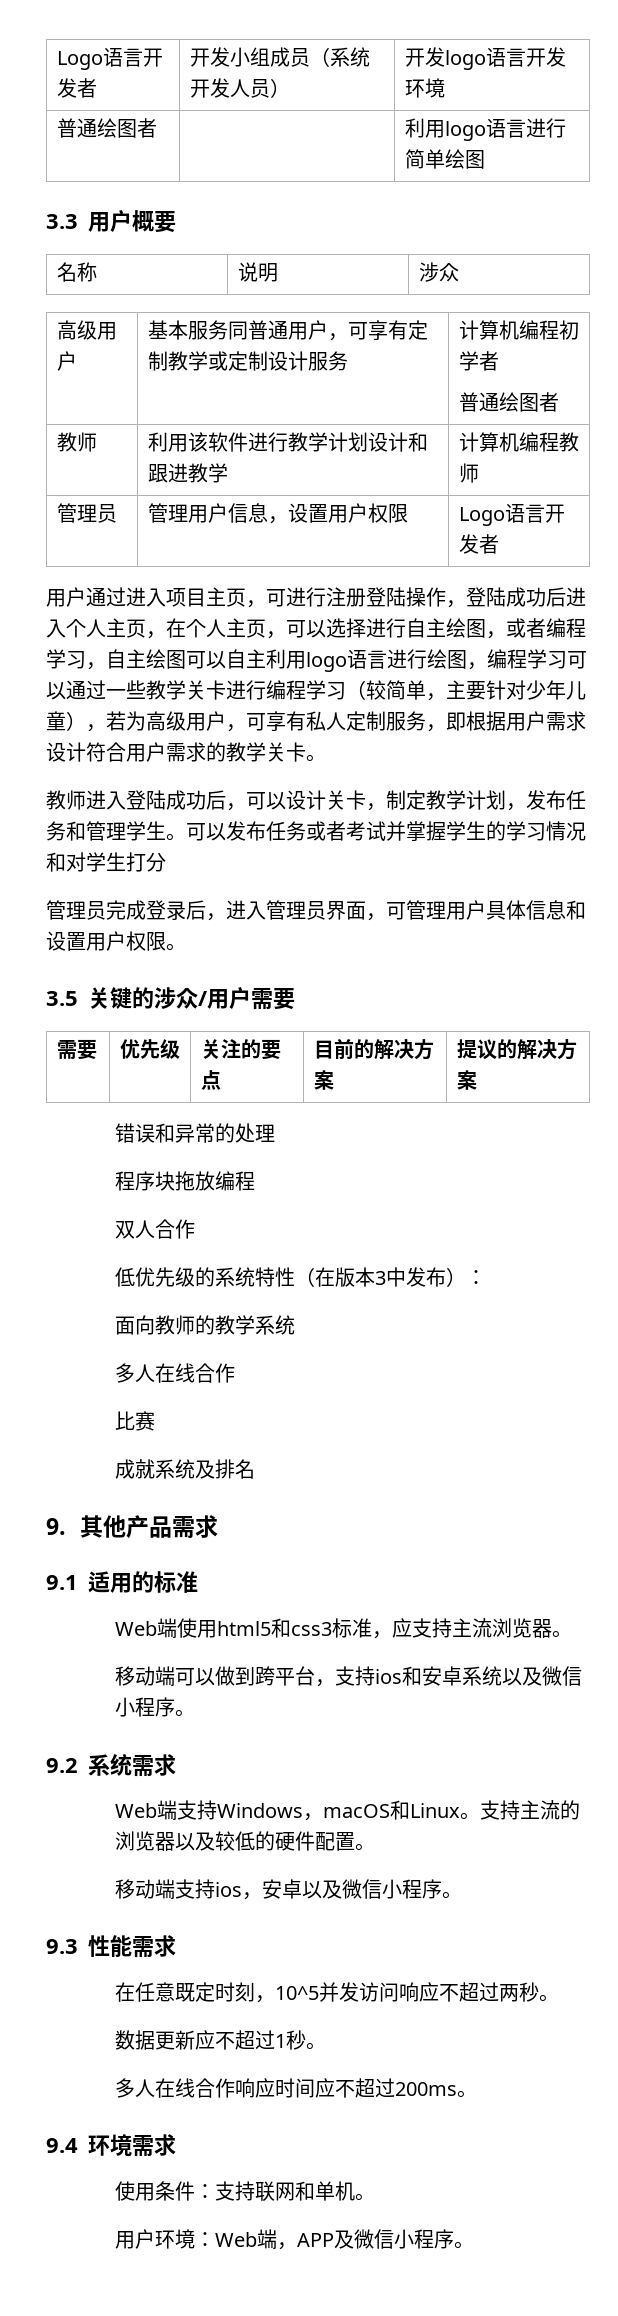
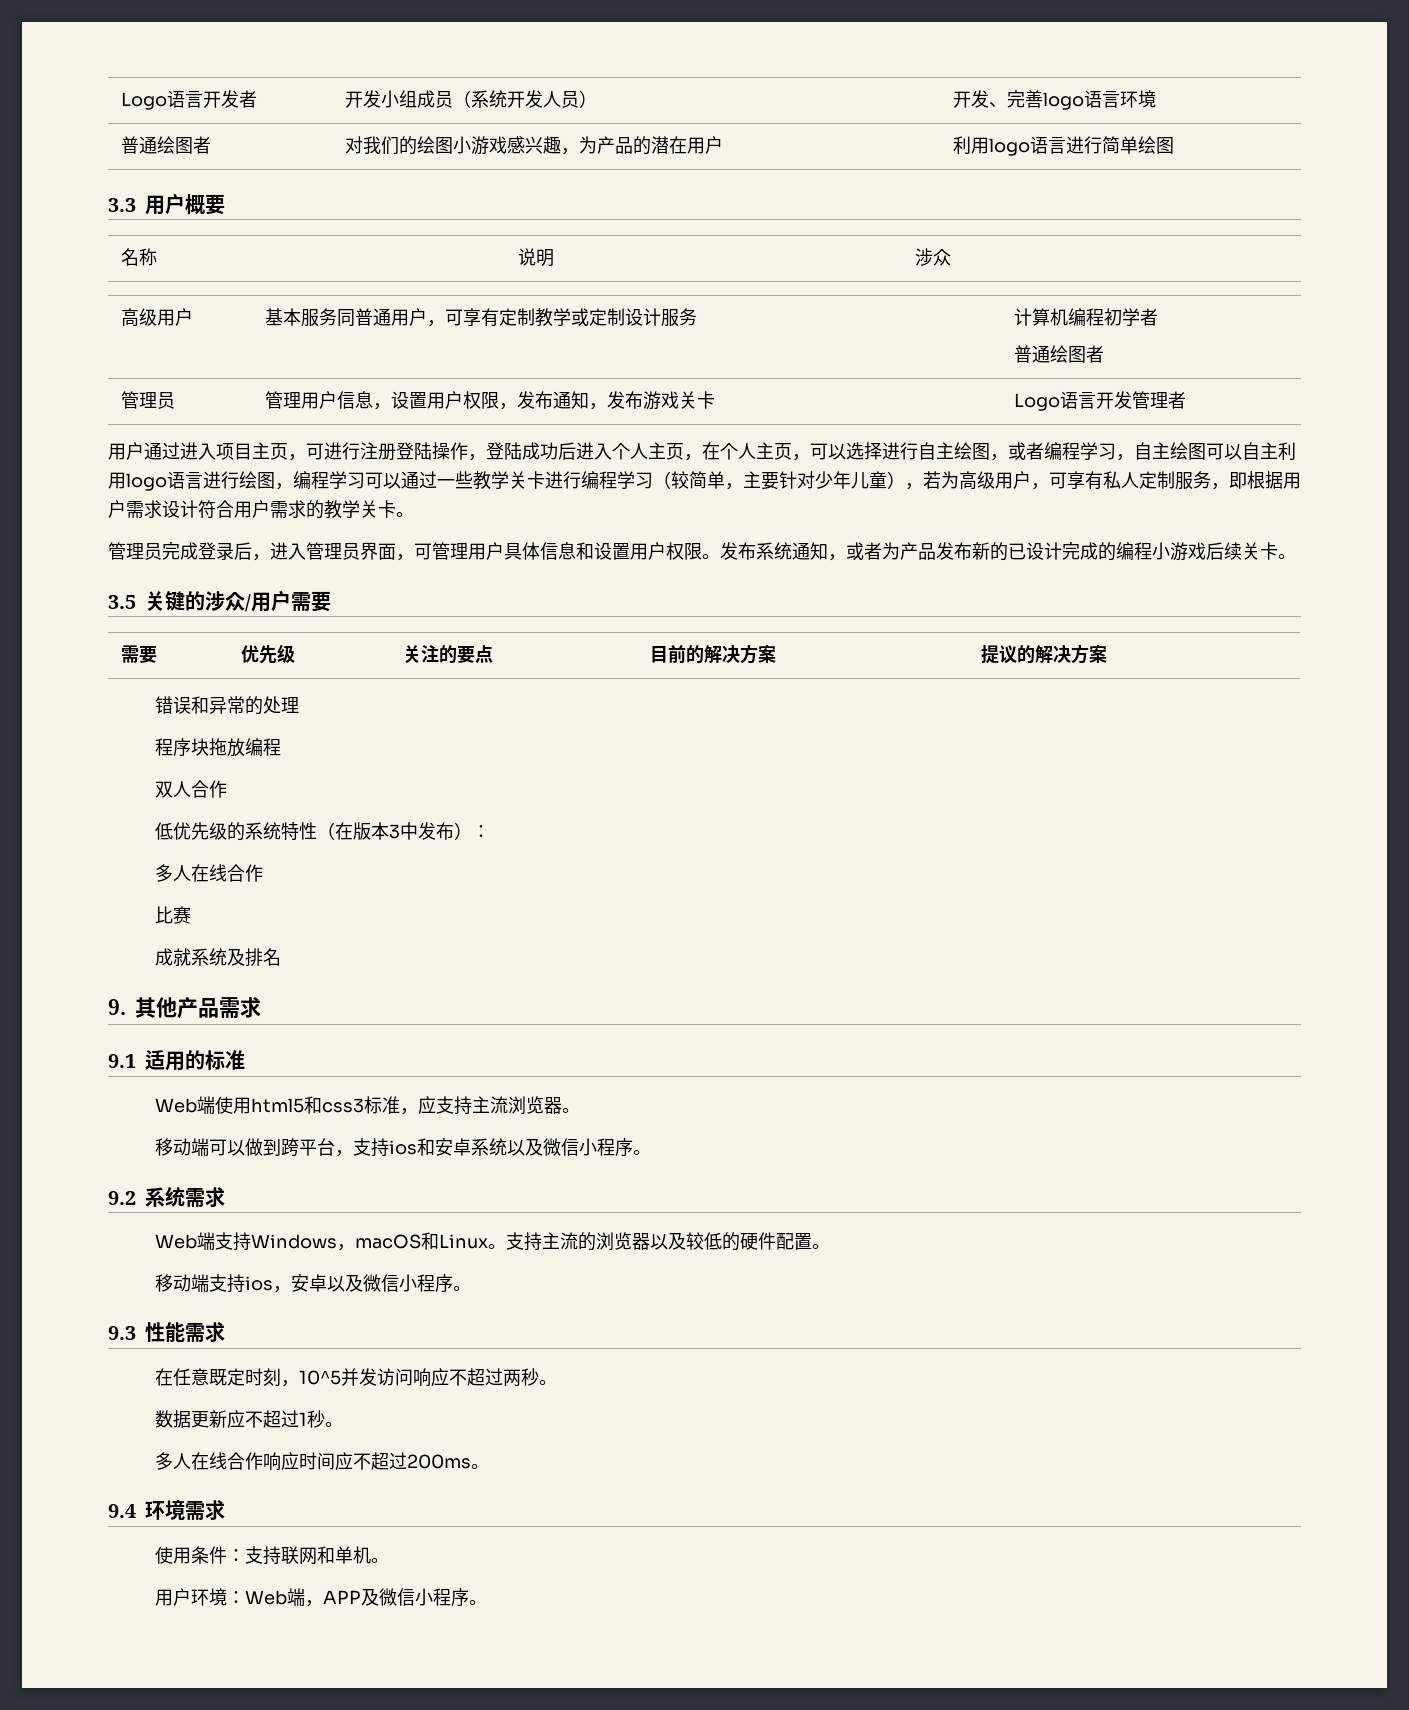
- Logo语言开发者 | 开发小组成员（系统开发人员） | 开发logo语言开发环境
+ Logo语言开发者 | 开发小组成员（系统开发人员） | 开发、完善logo语言环境
- 普通绘图者 | | 利用logo语言进行简单绘图
+ 普通绘图者 | 对我们的绘图小游戏感兴趣，为产品的潜在用户 | 利用logo语言进行简单绘图
- 教师 | 利用该软件进行教学计划设计和跟进教学 | 计算机编程教师
- 管理员 | 管理用户信息，设置用户权限 | Logo语言开发者
+ 管理员 | 管理用户信息，设置用户权限，发布通知，发布游戏关卡 | Logo语言开发管理者
- 教师进入登陆成功后，可以设计关卡，制定教学计划，发布任务和管理学生。可以发布任务或者考试并掌握学生的学习情况和对学生打分
+ 发布系统通知，或者为产品发布新的已设计完成的编程小游戏后续关卡。
- 面向教师的教学系统

